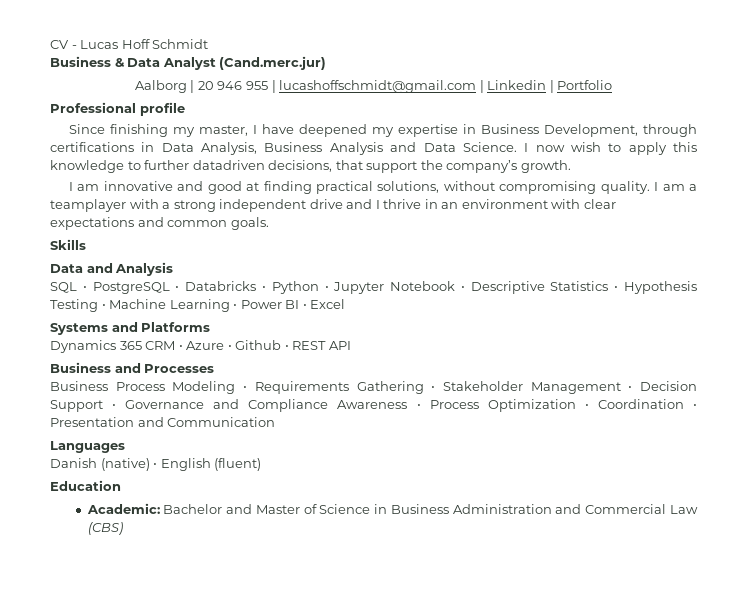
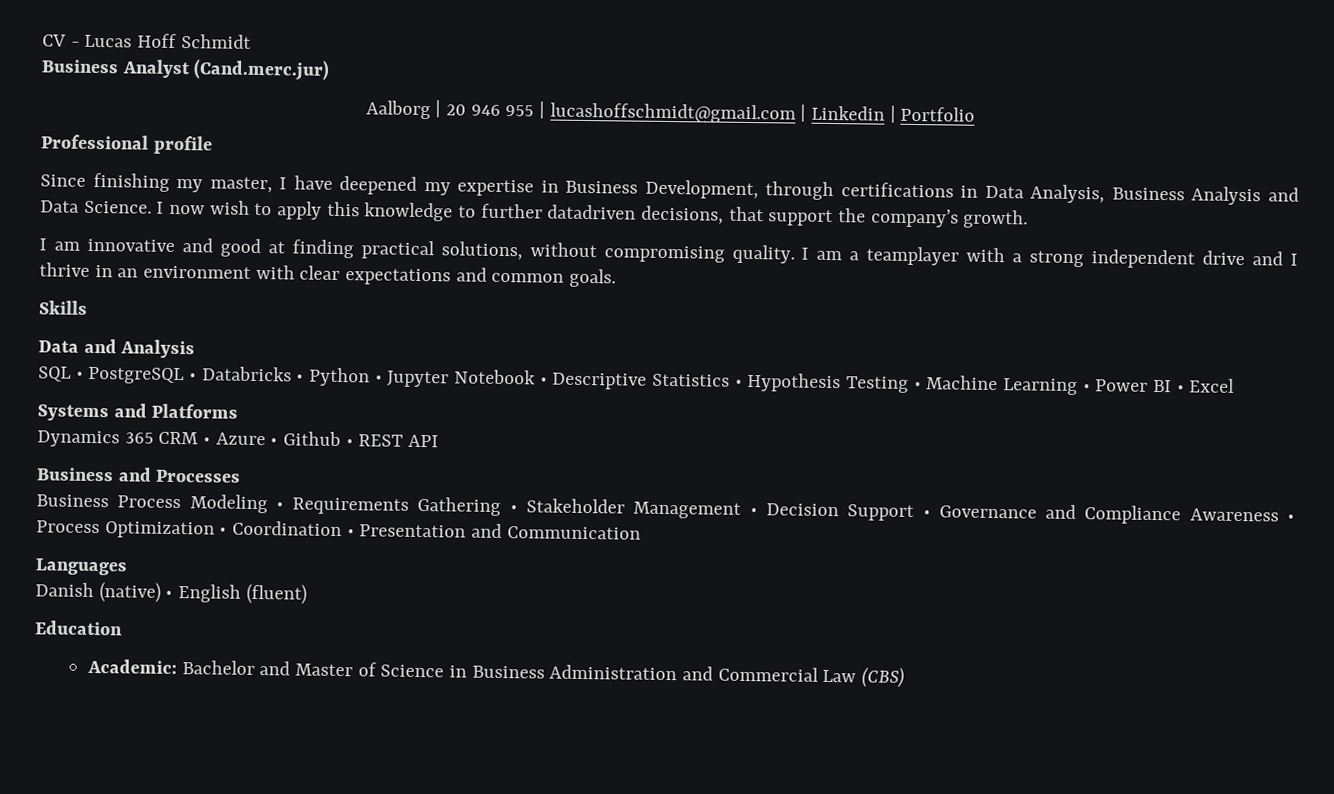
- Business & Data Analyst (Cand.merc.jur)
+ Business Analyst (Cand.merc.jur)

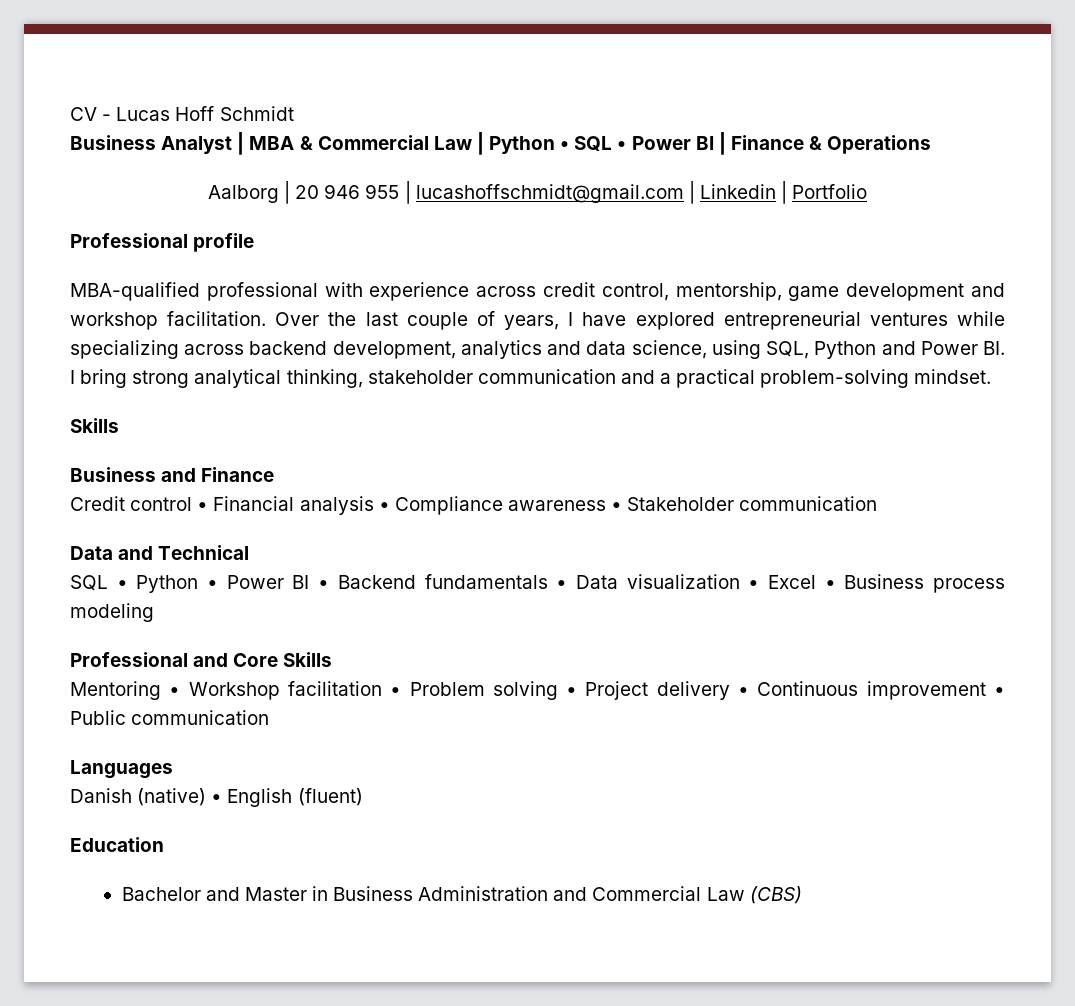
- Business Analyst (Cand.merc.jur)
+ Business Analyst | MBA & Commercial Law | Python • SQL • Power BI | Finance & Operations
- Since finishing my master, I have deepened my expertise in Business Development, through certifications in Data Analysis, Business Analysis and Data Science. I now wish to apply this knowledge to further datadriven decisions, that support the company’s growth.
- I am innovative and good at finding practical solutions, without compromising quality. I am a teamplayer with a strong independent drive and I thrive in an environment with clear expectations and common goals.
+ MBA-qualified professional with experience across credit control, mentorship, game development and workshop facilitation. Over the last couple of years, I have explored entrepreneurial ventures while specializing across backend development, analytics and data science, using SQL, Python and Power BI. I bring strong analytical thinking, stakeholder communication and a practical problem-solving mindset.
  Skills
+ Business and Finance
+ Credit control • Financial analysis • Compliance awareness • Stakeholder communication
- Data and Analysis
- SQL • PostgreSQL • Databricks • Python • Jupyter Notebook • Descriptive Statistics • Hypothesis Testing • Machine Learning • Power BI • Excel
- Systems and Platforms
- Dynamics 365 CRM • Azure • Github • REST API
- Business and Processes
- Business Process Modeling • Requirements Gathering • Stakeholder Management • Decision Support • Governance and Compliance Awareness • Process Optimization • Coordination • Presentation and Communication
+ Data and Technical
+ SQL • Python • Power BI • Backend fundamentals • Data visualization • Excel • Business process modeling
+ Professional and Core Skills
+ Mentoring • Workshop facilitation • Problem solving • Project delivery • Continuous improvement • Public communication
- Academic: Bachelor and Master of Science in Business Administration and Commercial Law (CBS)
+ Bachelor and Master in Business Administration and Commercial Law (CBS)

